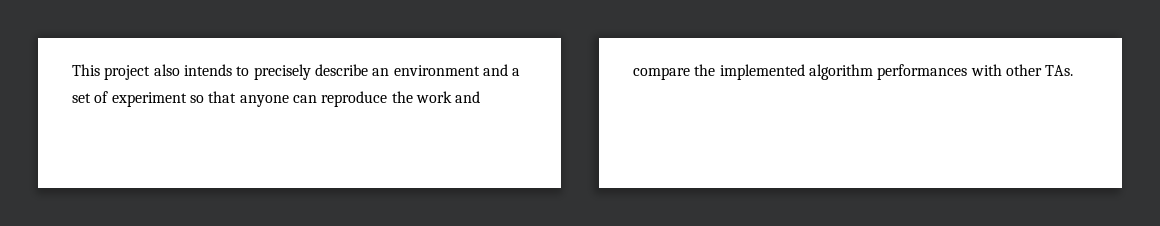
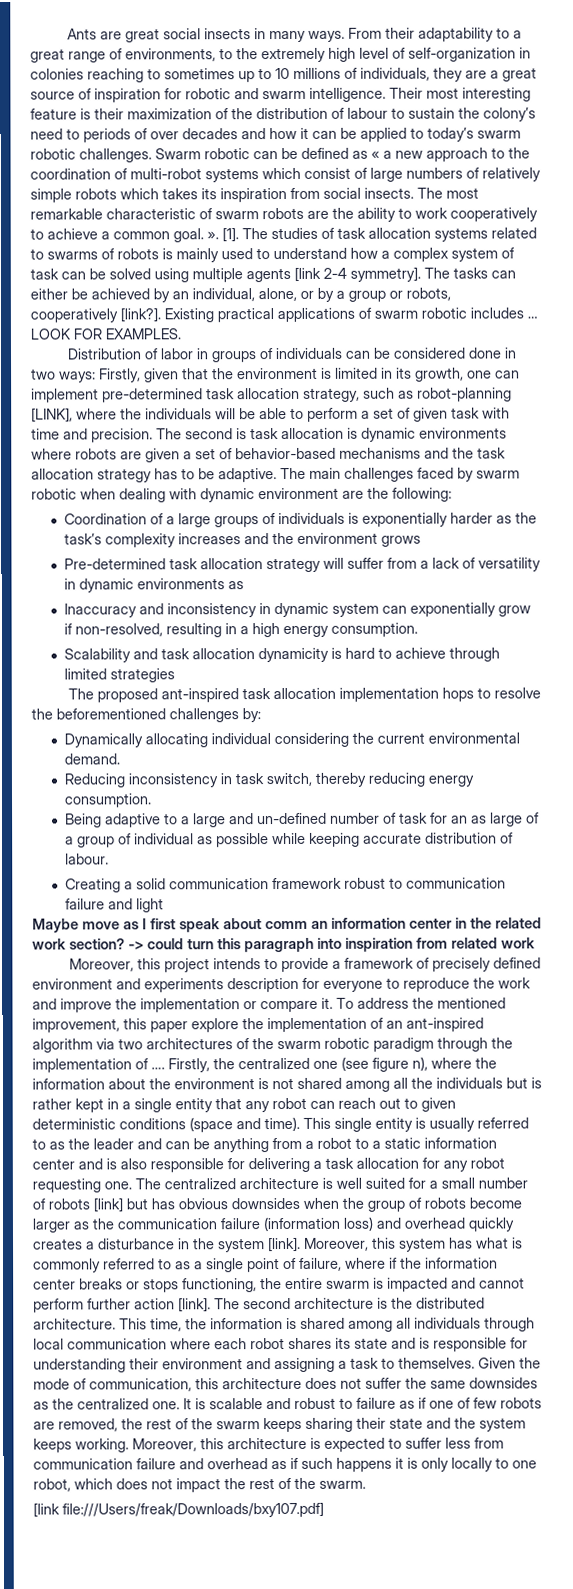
- This project also intends to precisely describe an environment and a set of experiment so that anyone can reproduce the work and compare the implemented algorithm performances with other TAs.
+ Ants are great social insects in many ways. From their adaptability to a great range of environments, to the extremely high level of self-organization in colonies reaching to sometimes up to 10 millions of individuals, they are a great source of inspiration for robotic and swarm intelligence. Their most interesting feature is their maximization of the distribution of labour to sustain the colony’s need to periods of over decades and how it can be applied to today’s swarm robotic challenges. Swarm robotic can be defined as « a new approach to the coordination of multi-robot systems which consist of large numbers of relatively simple robots which takes its inspiration from social insects. The most remarkable characteristic of swarm robots are the ability to work cooperatively to achieve a common goal. ». [1]. The studies of task allocation systems related to swarms of robots is mainly used to understand how a complex system of task can be solved using multiple agents [link 2-4 symmetry]. The tasks can either be achieved by an individual, alone, or by a group or robots, cooperatively [link?]. Existing practical applications of swarm robotic includes … LOOK FOR EXAMPLES.
+ Distribution of labor in groups of individuals can be considered done in two ways: Firstly, given that the environment is limited in its growth, one can implement pre-determined task allocation strategy, such as robot-planning [LINK], where the individuals will be able to perform a set of given task with time and precision. The second is task allocation is dynamic environments where robots are given a set of behavior-based mechanisms and the task allocation strategy has to be adaptive. The main challenges faced by swarm robotic when dealing with dynamic environment are the following:
+ Coordination of a large groups of individuals is exponentially harder as the task’s complexity increases and the environment grows
+ Pre-determined task allocation strategy will suffer from a lack of versatility in dynamic environments as
+ Inaccuracy and inconsistency in dynamic system can exponentially grow if non-resolved, resulting in a high energy consumption.
+ Scalability and task allocation dynamicity is hard to achieve through limited strategies
+ The proposed ant-inspired task allocation implementation hops to resolve the beforementioned challenges by:
+ Dynamically allocating individual considering the current environmental demand.
+ Reducing inconsistency in task switch, thereby reducing energy consumption.
+ Being adaptive to a large and un-defined number of task for an as large of a group of individual as possible while keeping accurate distribution of labour.
+ Creating a solid communication framework robust to communication failure and light
+ Maybe move as I first speak about comm an information center in the related work section? -> could turn this paragraph into inspiration from related work
+ Moreover, this project intends to provide a framework of precisely defined environment and experiments description for everyone to reproduce the work and improve the implementation or compare it. To address the mentioned improvement, this paper explore the implementation of an ant-inspired algorithm via two architectures of the swarm robotic paradigm through the implementation of …. Firstly, the centralized one (see figure n), where the information about the environment is not shared among all the individuals but is rather kept in a single entity that any robot can reach out to given deterministic conditions (space and time). This single entity is usually referred to as the leader and can be anything from a robot to a static information center and is also responsible for delivering a task allocation for any robot requesting one. The centralized architecture is well suited for a small number of robots [link] but has obvious downsides when the group of robots become larger as the communication failure (information loss) and overhead quickly creates a disturbance in the system [link]. Moreover, this system has what is commonly referred to as a single point of failure, where if the information center breaks or stops functioning, the entire swarm is impacted and cannot perform further action [link]. The second architecture is the distributed architecture. This time, the information is shared among all individuals through local communication where each robot shares its state and is responsible for understanding their environment and assigning a task to themselves. Given the mode of communication, this architecture does not suffer the same downsides as the centralized one. It is scalable and robust to failure as if one of few robots are removed, the rest of the swarm keeps sharing their state and the system keeps working. Moreover, this architecture is expected to suffer less from communication failure and overhead as if such happens it is only locally to one robot, which does not impact the rest of the swarm.
+ [link file:///Users/freak/Downloads/bxy107.pdf]

